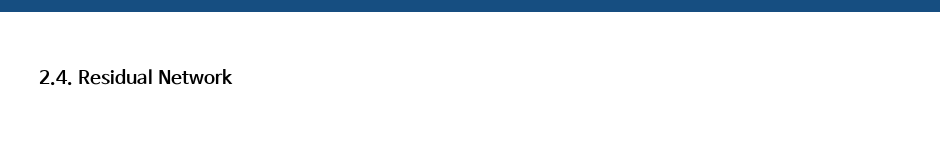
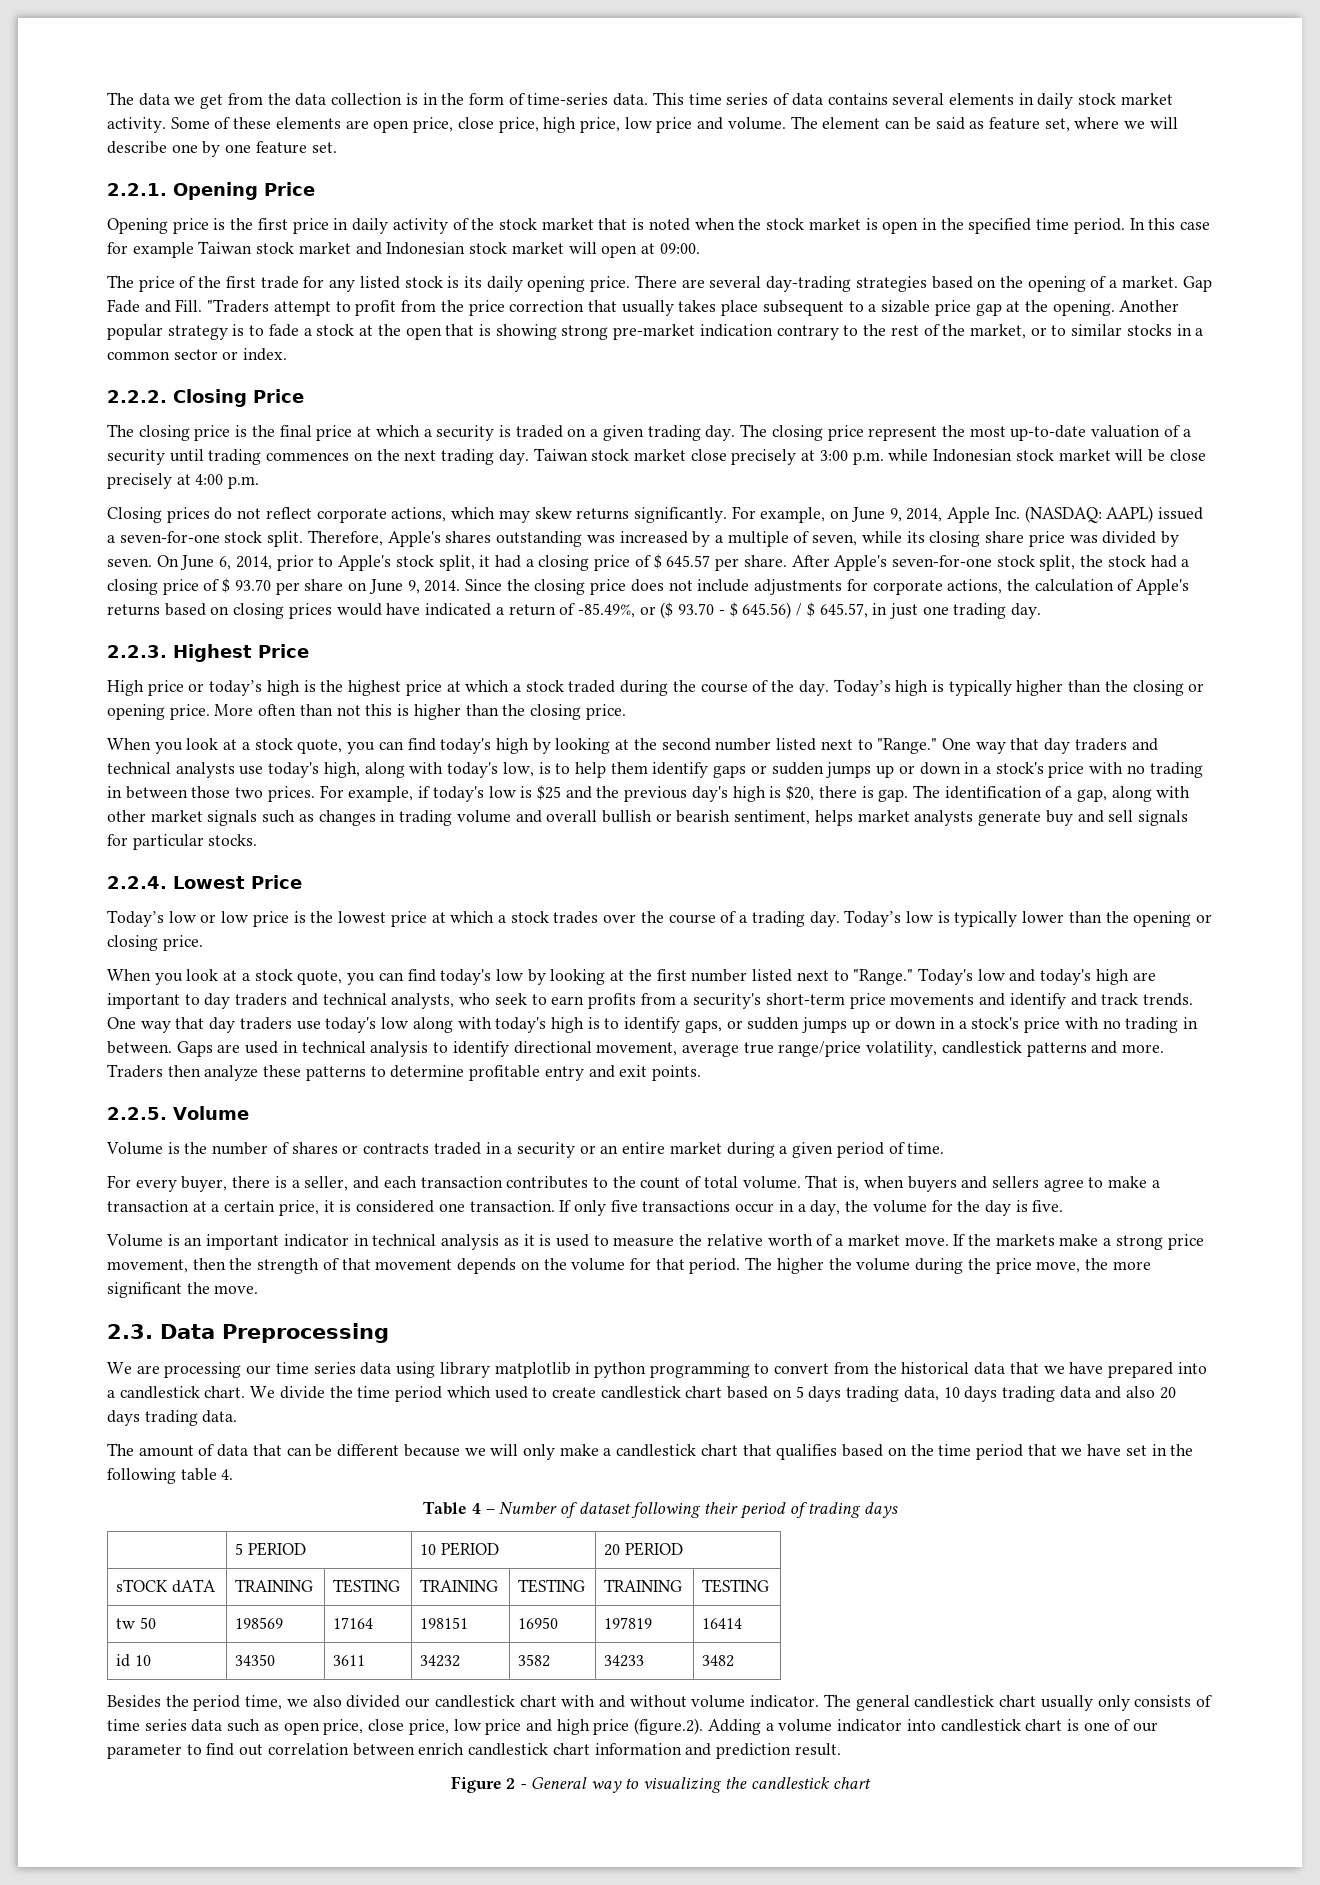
- 2.4. Residual Network
+ The data we get from the data collection is in the form of time-series data. This time series of data contains several elements in daily stock market activity. Some of these elements are open price, close price, high price, low price and volume. The element can be said as feature set, where we will describe one by one feature set.
+ 2.2.1. Opening Price
+ Opening price is the first price in daily activity of the stock market that is noted when the stock market is open in the specified time period. In this case for example Taiwan stock market and Indonesian stock market will open at 09:00.
+ The price of the first trade for any listed stock is its daily opening price. There are several day-trading strategies based on the opening of a market. Gap Fade and Fill. "Traders attempt to profit from the price correction that usually takes place subsequent to a sizable price gap at the opening. Another popular strategy is to fade a stock at the open that is showing strong pre-market indication contrary to the rest of the market, or to similar stocks in a common sector or index.
+ 2.2.2. Closing Price
+ The closing price is the final price at which a security is traded on a given trading day. The closing price represent the most up-to-date valuation of a security until trading commences on the next trading day. Taiwan stock market close precisely at 3:00 p.m. while Indonesian stock market will be close precisely at 4:00 p.m.
+ Closing prices do not reflect corporate actions, which may skew returns significantly. For example, on June 9, 2014, Apple Inc. (NASDAQ: AAPL) issued a seven-for-one stock split. Therefore, Apple's shares outstanding was increased by a multiple of seven, while its closing share price was divided by seven. On June 6, 2014, prior to Apple's stock split, it had a closing price of $ 645.57 per share. After Apple's seven-for-one stock split, the stock had a closing price of $ 93.70 per share on June 9, 2014. Since the closing price does not include adjustments for corporate actions, the calculation of Apple's returns based on closing prices would have indicated a return of -85.49%, or ($ 93.70 - $ 645.56) / $ 645.57, in just one trading day.
+ 2.2.3. Highest Price
+ High price or today’s high is the highest price at which a stock traded during the course of the day. Today’s high is typically higher than the closing or opening price. More often than not this is higher than the closing price.
+ When you look at a stock quote, you can find today's high by looking at the second number listed next to "Range." One way that day traders and technical analysts use today's high, along with today's low, is to help them identify gaps or sudden jumps up or down in a stock's price with no trading in between those two prices. For example, if today's low is $25 and the previous day's high is $20, there is gap. The identification of a gap, along with other market signals such as changes in trading volume and overall bullish or bearish sentiment, helps market analysts generate buy and sell signals for particular stocks.
+ 2.2.4. Lowest Price
+ Today’s low or low price is the lowest price at which a stock trades over the course of a trading day. Today’s low is typically lower than the opening or closing price.
+ When you look at a stock quote, you can find today's low by looking at the first number listed next to "Range." Today's low and today's high are important to day traders and technical analysts, who seek to earn profits from a security's short-term price movements and identify and track trends. One way that day traders use today's low along with today's high is to identify gaps, or sudden jumps up or down in a stock's price with no trading in between. Gaps are used in technical analysis to identify directional movement, average true range/price volatility, candlestick patterns and more. Traders then analyze these patterns to determine profitable entry and exit points.
+ 2.2.5. Volume
+ Volume is the number of shares or contracts traded in a security or an entire market during a given period of time.
+ For every buyer, there is a seller, and each transaction contributes to the count of total volume. That is, when buyers and sellers agree to make a transaction at a certain price, it is considered one transaction. If only five transactions occur in a day, the volume for the day is five.
+ Volume is an important indicator in technical analysis as it is used to measure the relative worth of a market move. If the markets make a strong price movement, then the strength of that movement depends on the volume for that period. The higher the volume during the price move, the more significant the move.
+ 2.3. Data Preprocessing
+ We are processing our time series data using library matplotlib in python programming to convert from the historical data that we have prepared into a candlestick chart. We divide the time period which used to create candlestick chart based on 5 days trading data, 10 days trading data and also 20 days trading data.
+ The amount of data that can be different because we will only make a candlestick chart that qualifies based on the time period that we have set in the following table 4.
+ Table 4 – Number of dataset following their period of trading days
+ | 5 PERIOD | 10 PERIOD | 20 PERIOD
+ sTOCK dATA | TRAINING | TESTING | TRAINING | TESTING | TRAINING | TESTING
+ tw 50 | 198569 | 17164 | 198151 | 16950 | 197819 | 16414
+ id 10 | 34350 | 3611 | 34232 | 3582 | 34233 | 3482
+ Besides the period time, we also divided our candlestick chart with and without volume indicator. The general candlestick chart usually only consists of time series data such as open price, close price, low price and high price (figure.2). Adding a volume indicator into candlestick chart is one of our parameter to find out correlation between enrich candlestick chart information and prediction result.
+ Figure 2 - General way to visualizing the candlestick chart

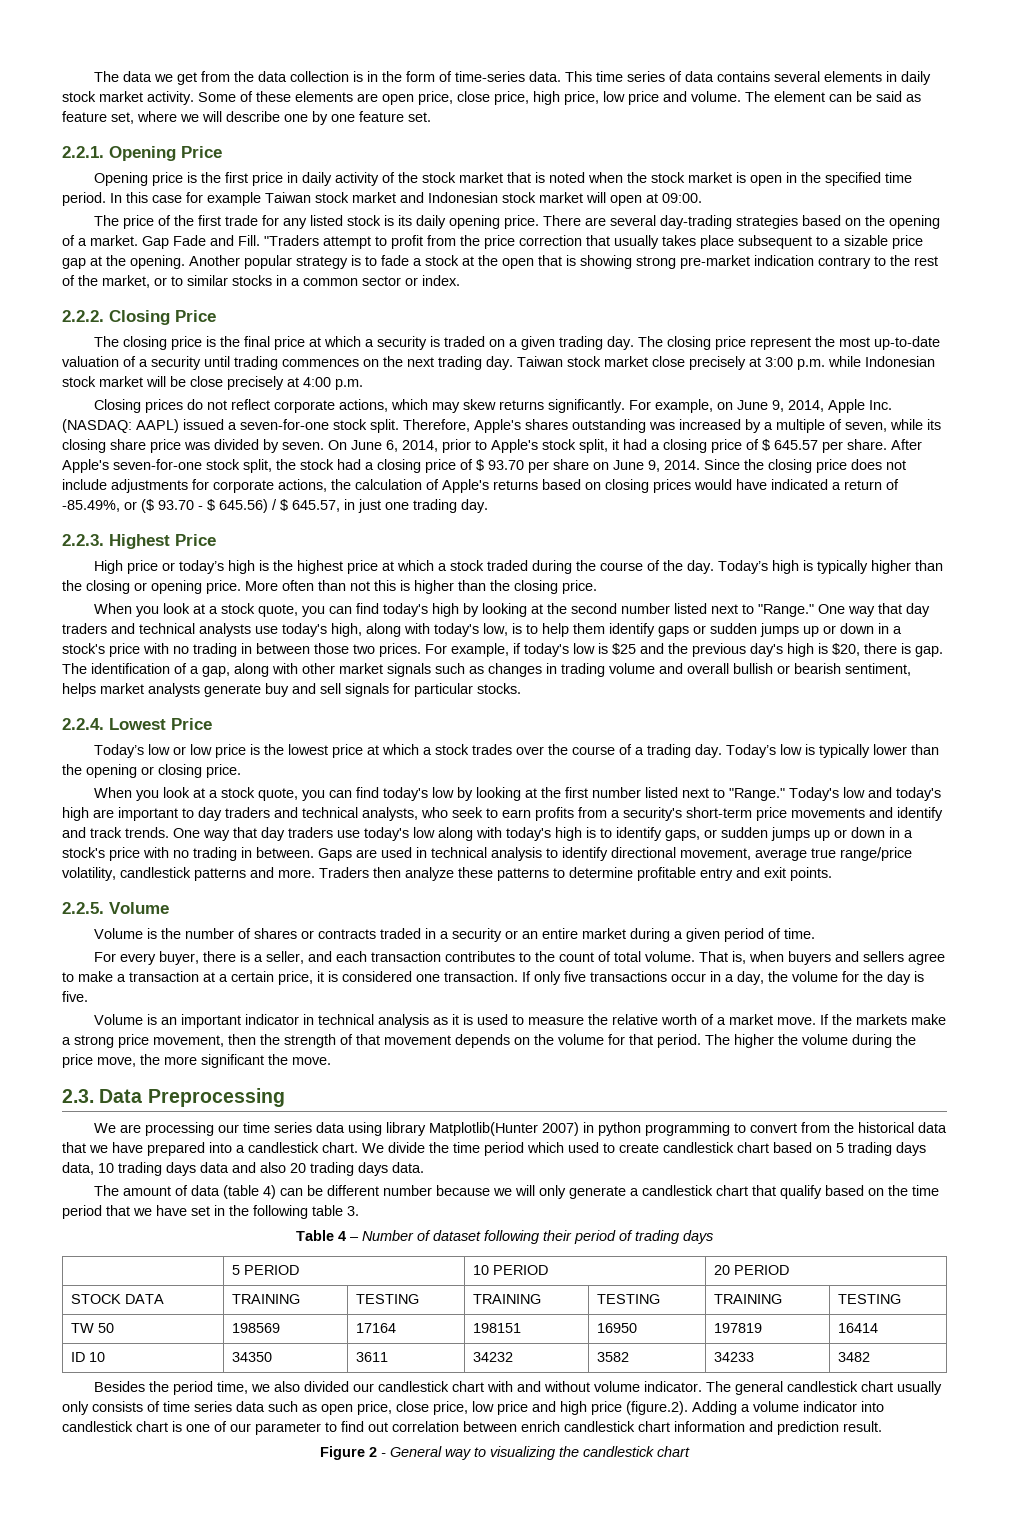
- We are processing our time series data using library matplotlib in python programming to convert from the historical data that we have prepared into a candlestick chart.
+ We are processing our time series data using library Matplotlib(Hunter 2007) in python programming to convert from the historical data that we have prepared into a candlestick chart.
- We divide the time period which used to create candlestick chart based on 5 days trading data, 10 days trading data and also 20 days trading data.
+ We divide the time period which used to create candlestick chart based on 5 trading days data, 10 trading days data and also 20 trading days data.
- The amount of data that can be different because we will only make a candlestick chart that qualifies based on the time period that we have set in the following table 4.
+ The amount of data (table 4) can be different number because we will only generate a candlestick chart that qualify based on the time period that we have set in the following table 3.
- sTOCK dATA | TRAINING | TESTING | TRAINING | TESTING | TRAINING | TESTING
+ STOCK DATA | TRAINING | TESTING | TRAINING | TESTING | TRAINING | TESTING
- tw 50 | 198569 | 17164 | 198151 | 16950 | 197819 | 16414
+ TW 50 | 198569 | 17164 | 198151 | 16950 | 197819 | 16414
- id 10 | 34350 | 3611 | 34232 | 3582 | 34233 | 3482
+ ID 10 | 34350 | 3611 | 34232 | 3582 | 34233 | 3482

